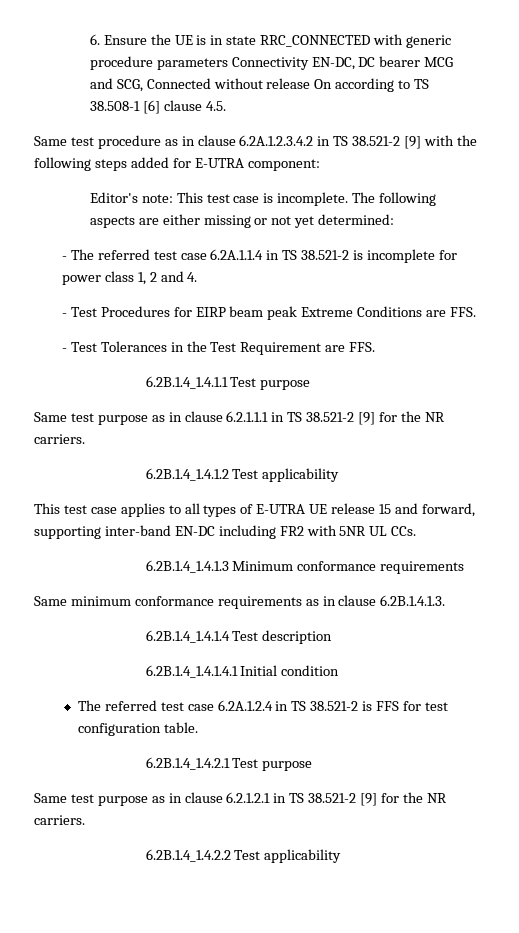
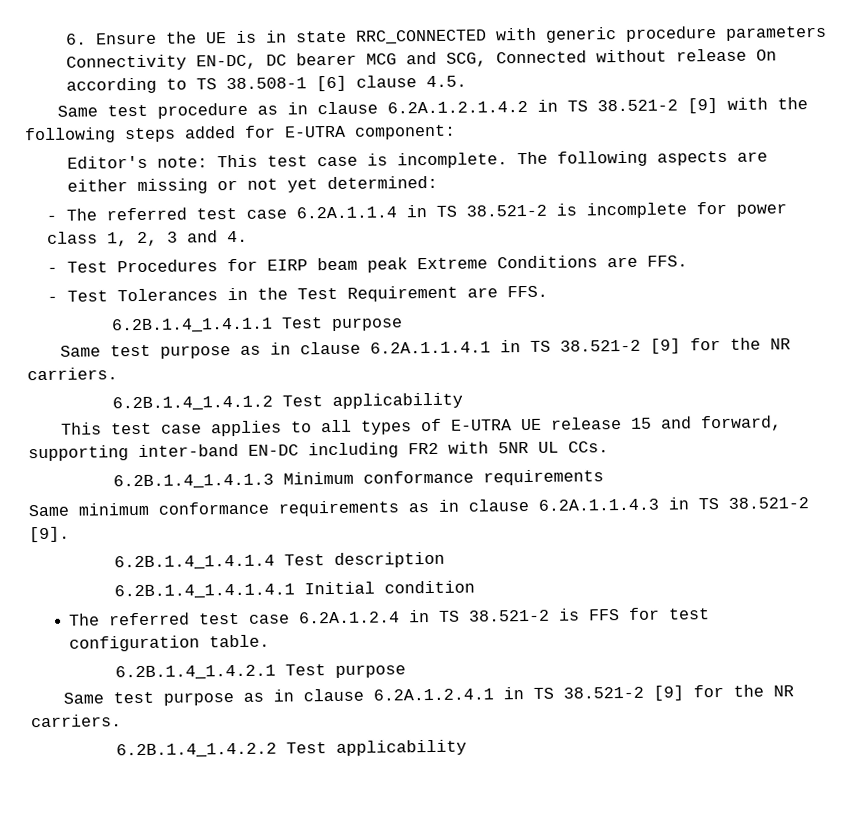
- Same test procedure as in clause 6.2A.1.2.3.4.2 in TS 38.521-2 [9] with the following steps added for E-UTRA component:
+ Same test procedure as in clause 6.2A.1.2.1.4.2 in TS 38.521-2 [9] with the following steps added for E-UTRA component:
- - The referred test case 6.2A.1.1.4 in TS 38.521-2 is incomplete for power class 1, 2 and 4.
+ - The referred test case 6.2A.1.1.4 in TS 38.521-2 is incomplete for power class 1, 2, 3 and 4.
- Same test purpose as in clause 6.2.1.1.1 in TS 38.521-2 [9] for the NR carriers.
+ Same test purpose as in clause 6.2A.1.1.4.1 in TS 38.521-2 [9] for the NR carriers.
- Same minimum conformance requirements as in clause 6.2B.1.4.1.3.
+ Same minimum conformance requirements as in clause 6.2A.1.1.4.3 in TS 38.521-2 [9].
- Same test purpose as in clause 6.2.1.2.1 in TS 38.521-2 [9] for the NR carriers.
+ Same test purpose as in clause 6.2A.1.2.4.1 in TS 38.521-2 [9] for the NR carriers.

